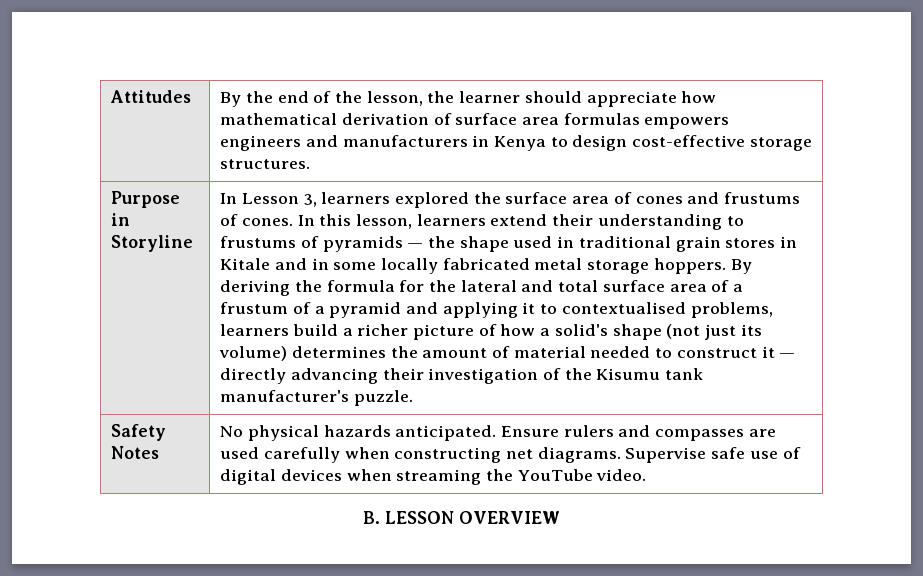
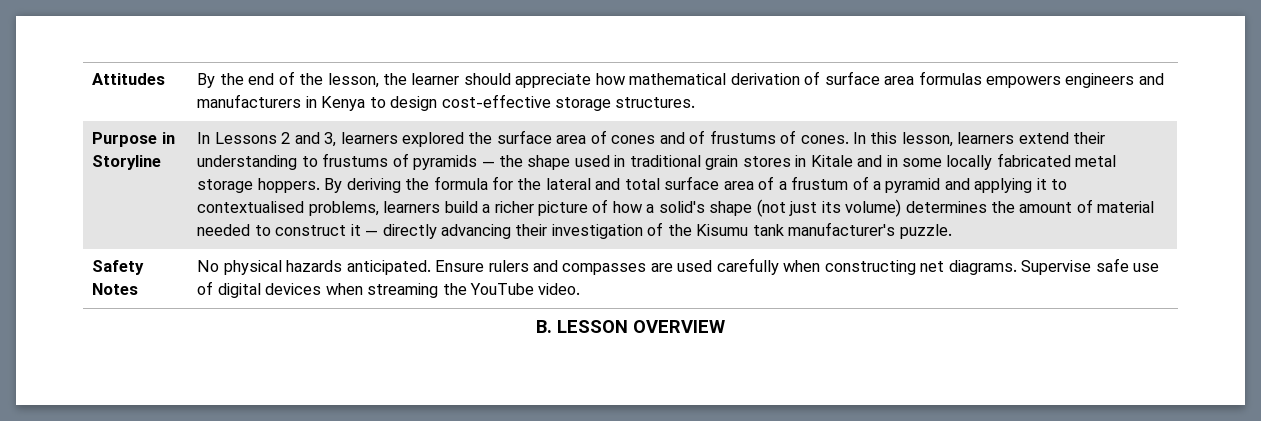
- In Lesson 3, learners explored the surface area of cones and frustums of cones.
+ In Lessons 2 and 3, learners explored the surface area of cones and of frustums of cones.

